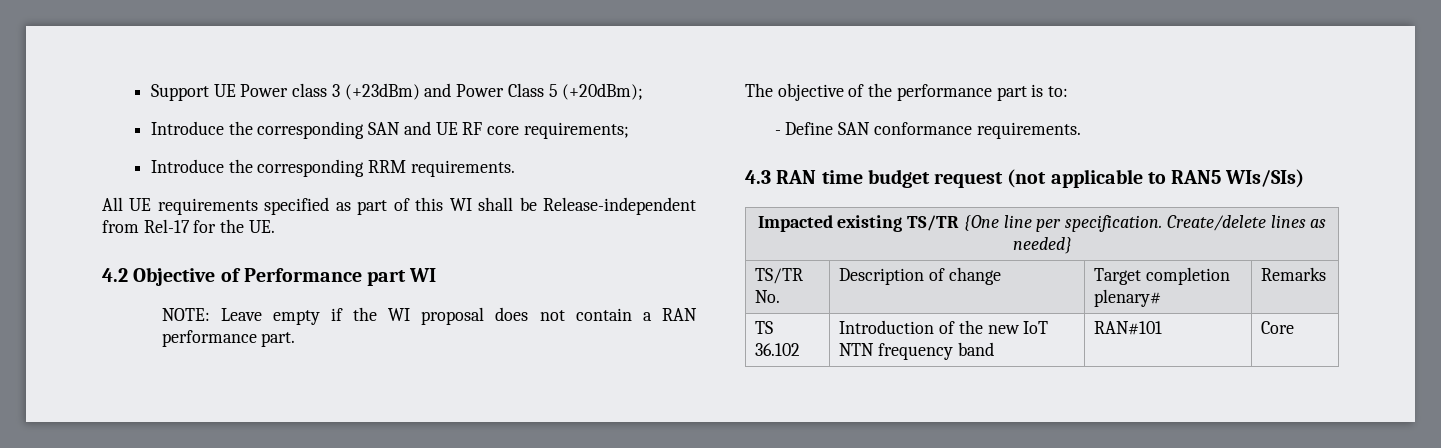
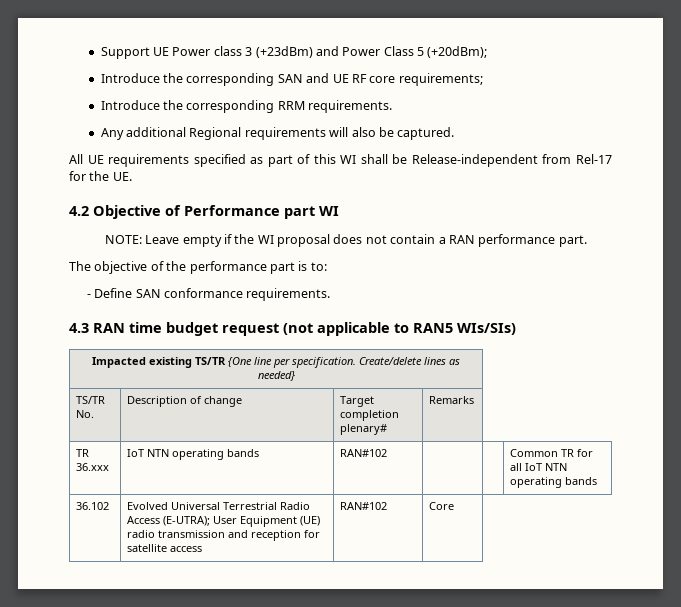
+ Any additional Regional requirements will also be captured.
- TS 36.102 | Introduction of the new IoT NTN frequency band | RAN#101 | Core
+ TR 36.xxx | IoT NTN operating bands | RAN#102 | | | Common TR for all IoT NTN operating bands
+ 36.102 | Evolved Universal Terrestrial Radio Access (E-UTRA); User Equipment (UE) radio transmission and reception for satellite access | RAN#102 | Core

